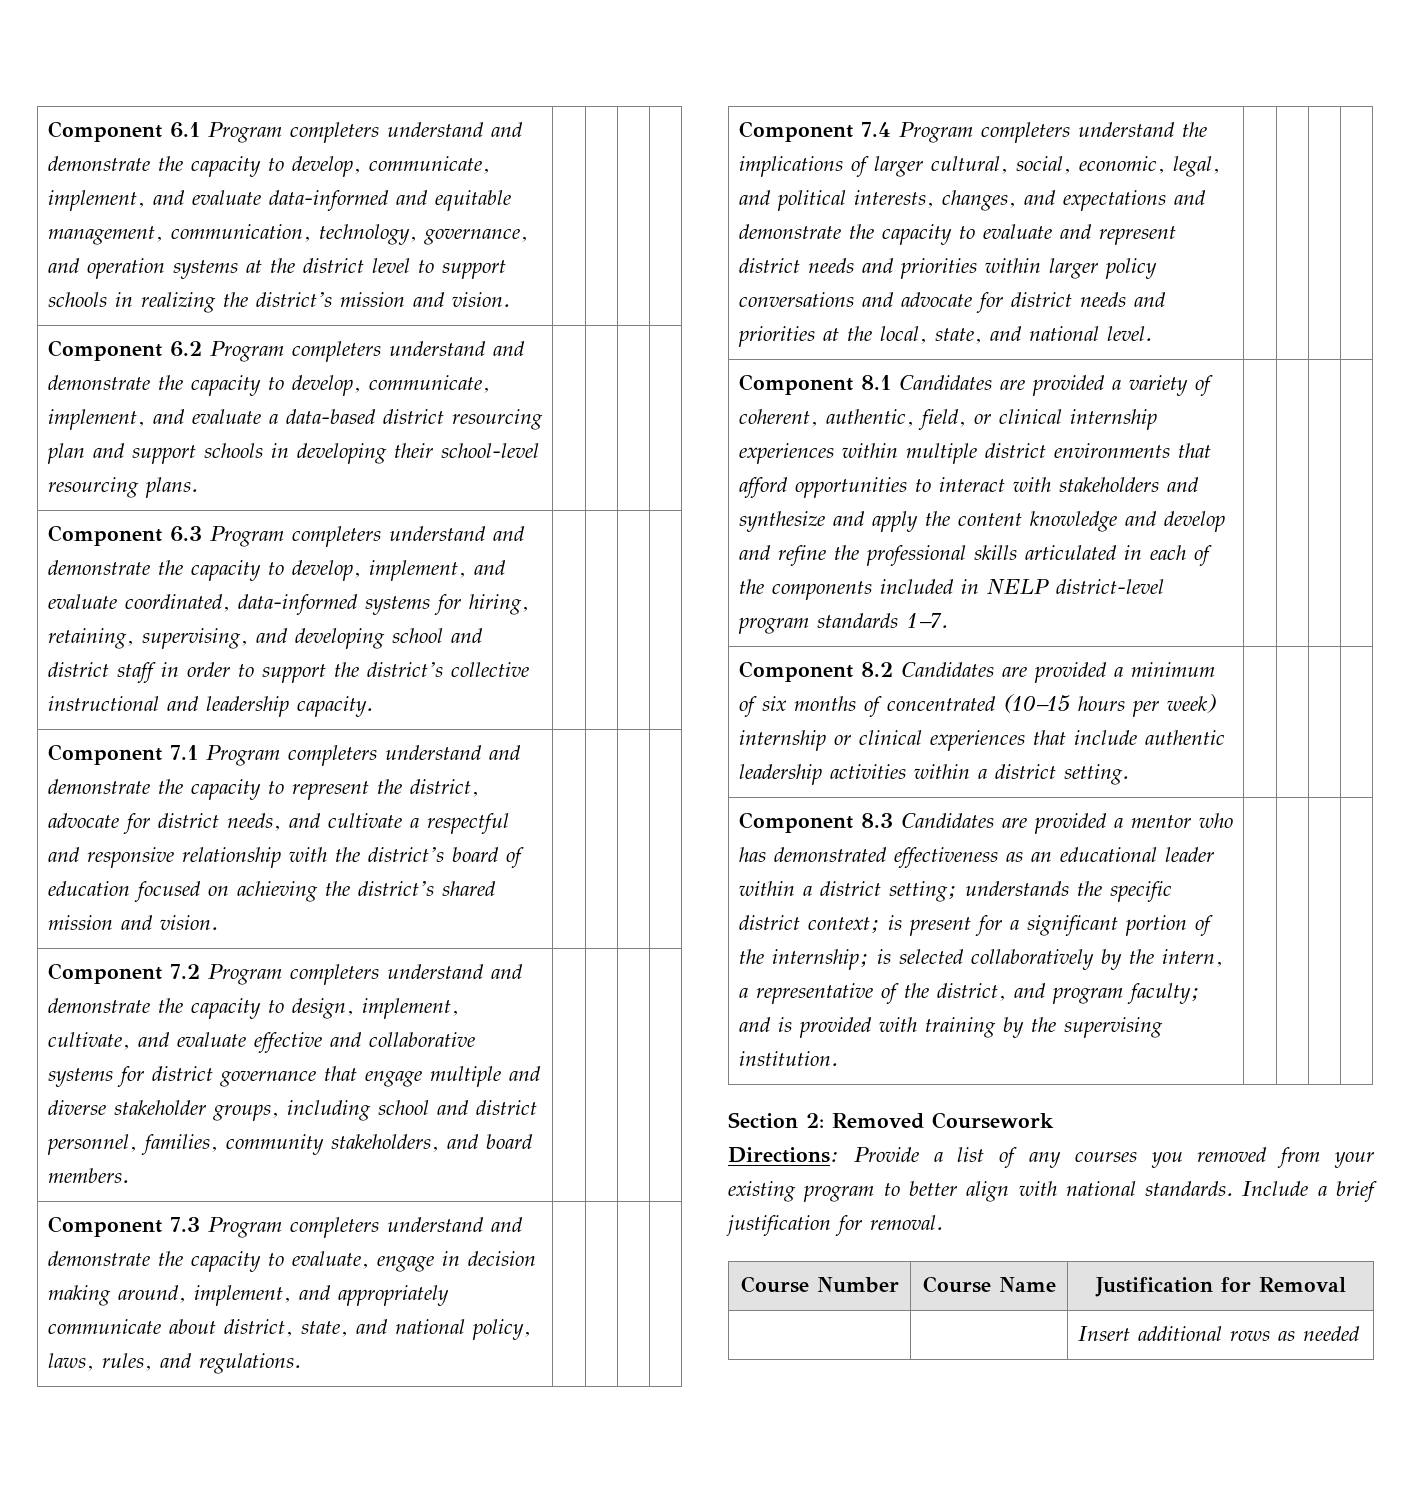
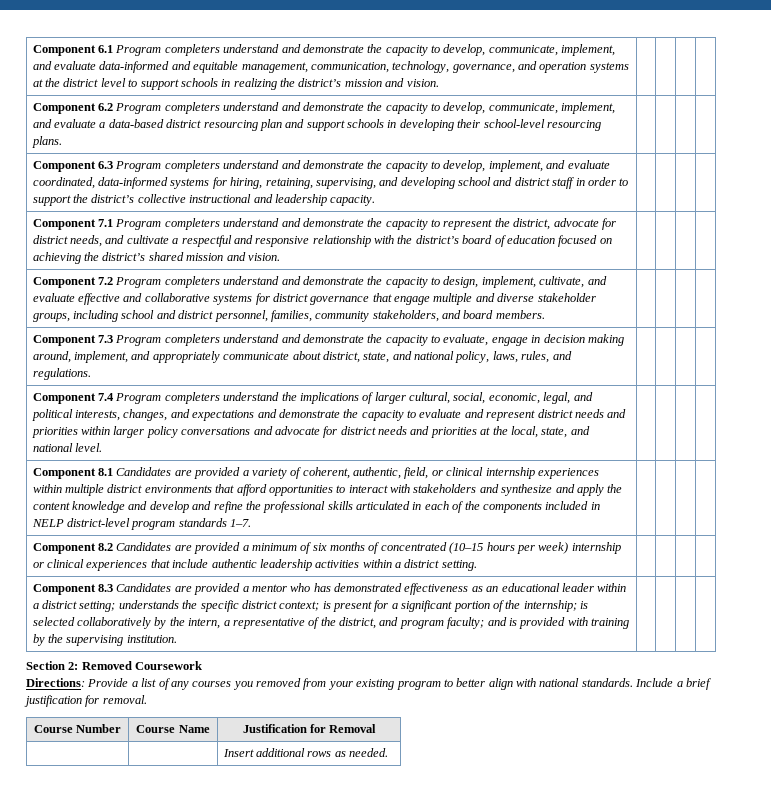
- | | Insert additional rows as needed
+ | | Insert additional rows as needed.

